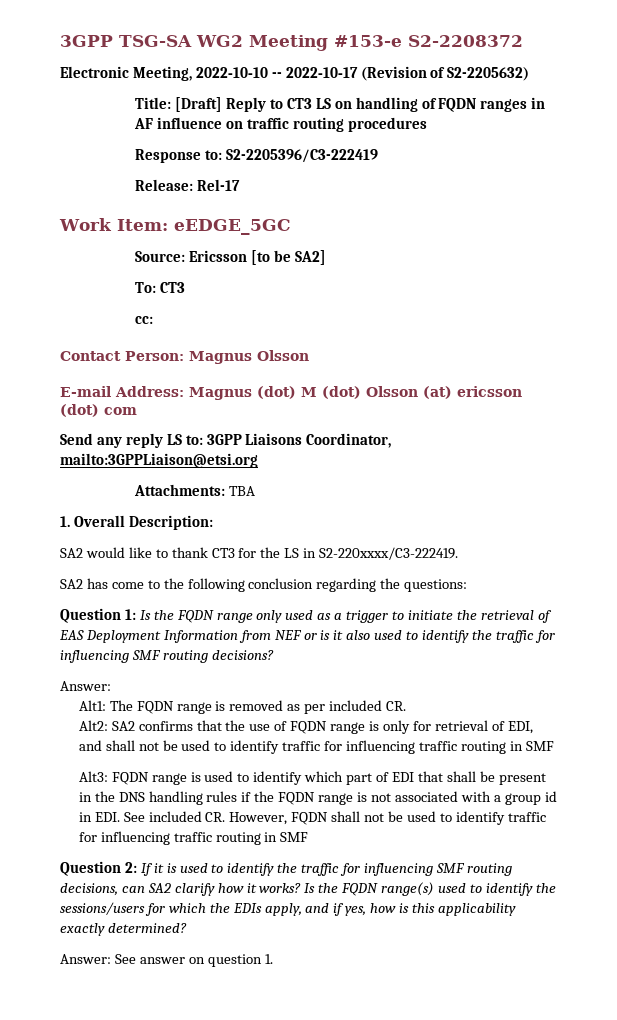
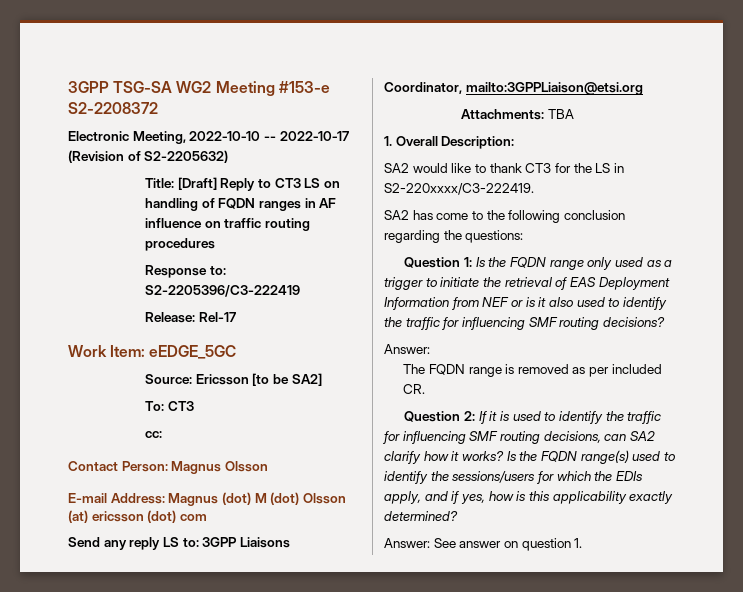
- Alt1: The FQDN range is removed as per included CR.
+ The FQDN range is removed as per included CR.
- Alt2: SA2 confirms that the use of FQDN range is only for retrieval of EDI, and shall not be used to identify traffic for influencing traffic routing in SMF
- Alt3: FQDN range is used to identify which part of EDI that shall be present in the DNS handling rules if the FQDN range is not associated with a group id in EDI. See included CR. However, FQDN shall not be used to identify traffic for influencing traffic routing in SMF

